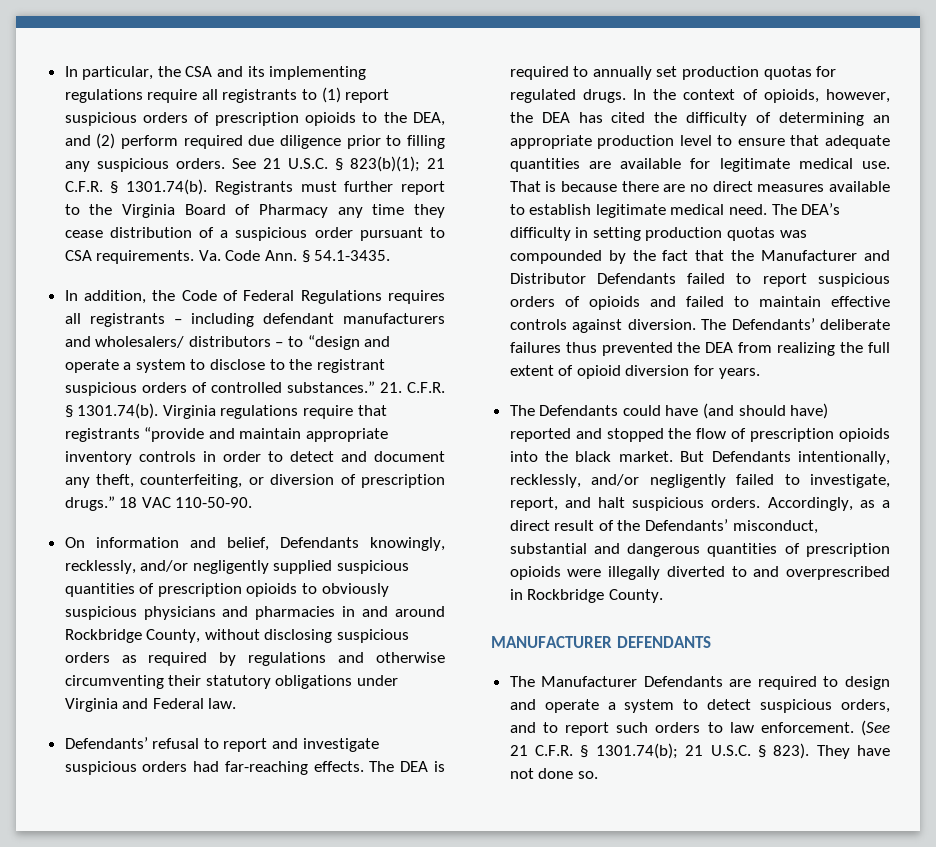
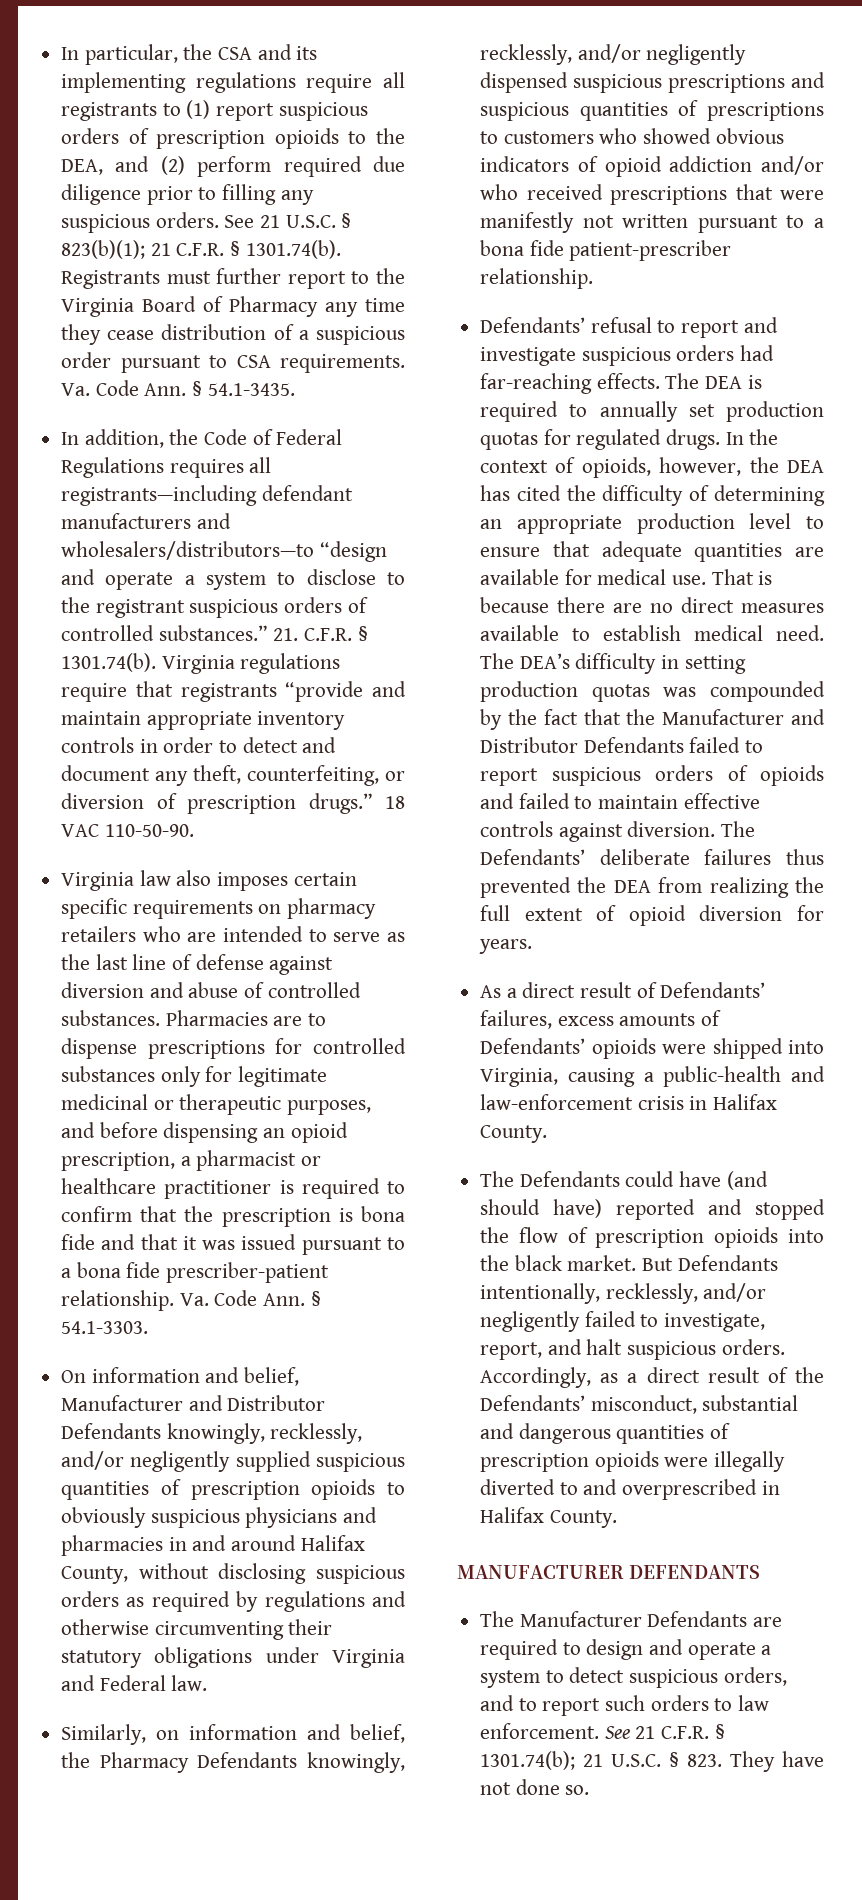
- In addition, the Code of Federal Regulations requires all registrants – including defendant manufacturers and wholesalers/ distributors – to “design and operate a system to disclose to the registrant suspicious orders of controlled substances.”
+ In addition, the Code of Federal Regulations requires all registrants—including defendant manufacturers and wholesalers/distributors—to “design and operate a system to disclose to the registrant suspicious orders of controlled substances.”
+ Virginia law also imposes certain specific requirements on pharmacy retailers who are intended to serve as the last line of defense against diversion and abuse of controlled substances. Pharmacies are to dispense prescriptions for controlled substances only for legitimate medicinal or therapeutic purposes, and before dispensing an opioid prescription, a pharmacist or healthcare practitioner is required to confirm that the prescription is bona fide and that it was issued pursuant to a bona fide prescriber-patient relationship. Va. Code Ann. § 54.1-3303.
- On information and belief, Defendants knowingly, recklessly, and/or negligently supplied suspicious quantities of prescription opioids to obviously suspicious physicians and pharmacies in and around Rockbridge County, without disclosing suspicious orders as required by regulations and otherwise circumventing their statutory obligations under Virginia and Federal law.
+ On information and belief, Manufacturer and Distributor Defendants knowingly, recklessly, and/or negligently supplied suspicious quantities of prescription opioids to obviously suspicious physicians and pharmacies in and around Halifax County, without disclosing suspicious orders as required by regulations and otherwise circumventing their statutory obligations under Virginia and Federal law.
+ Similarly, on information and belief, the Pharmacy Defendants knowingly, recklessly, and/or negligently dispensed suspicious prescriptions and suspicious quantities of prescriptions to customers who showed obvious indicators of opioid addiction and/or who received prescriptions that were manifestly not written pursuant to a bona fide patient-prescriber relationship.
- In the context of opioids, however, the DEA has cited the difficulty of determining an appropriate production level to ensure that adequate quantities are available for legitimate medical use.
+ In the context of opioids, however, the DEA has cited the difficulty of determining an appropriate production level to ensure that adequate quantities are available for medical use.
- That is because there are no direct measures available to establish legitimate medical need.
+ That is because there are no direct measures available to establish medical need.
+ As a direct result of Defendants’ failures, excess amounts of Defendants’ opioids were shipped into Virginia, causing a public-health and law-enforcement crisis in Halifax County.
- Accordingly, as a direct result of the Defendants’ misconduct, substantial and dangerous quantities of prescription opioids were illegally diverted to and overprescribed in Rockbridge County.
+ Accordingly, as a direct result of the Defendants’ misconduct, substantial and dangerous quantities of prescription opioids were illegally diverted to and overprescribed in Halifax County.
- (See 21 C.F.R. § 1301.74(b); 21 U.S.C. § 823). They have not done so.
+ See 21 C.F.R. § 1301.74(b); 21 U.S.C. § 823. They have not done so.

